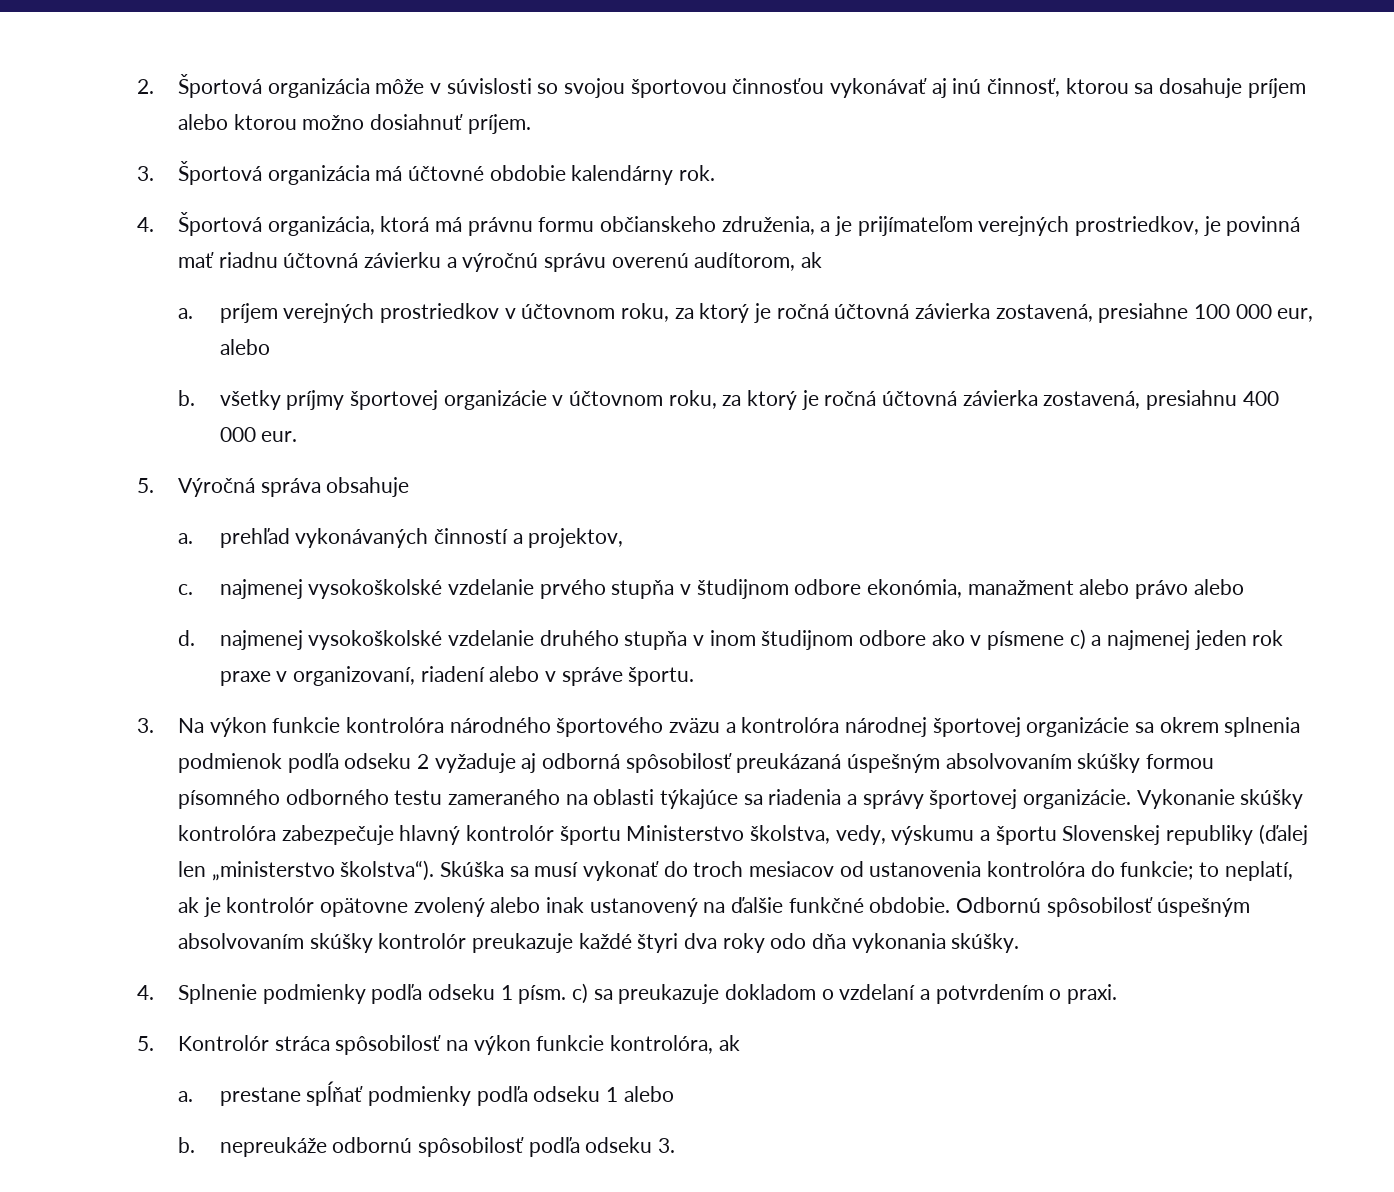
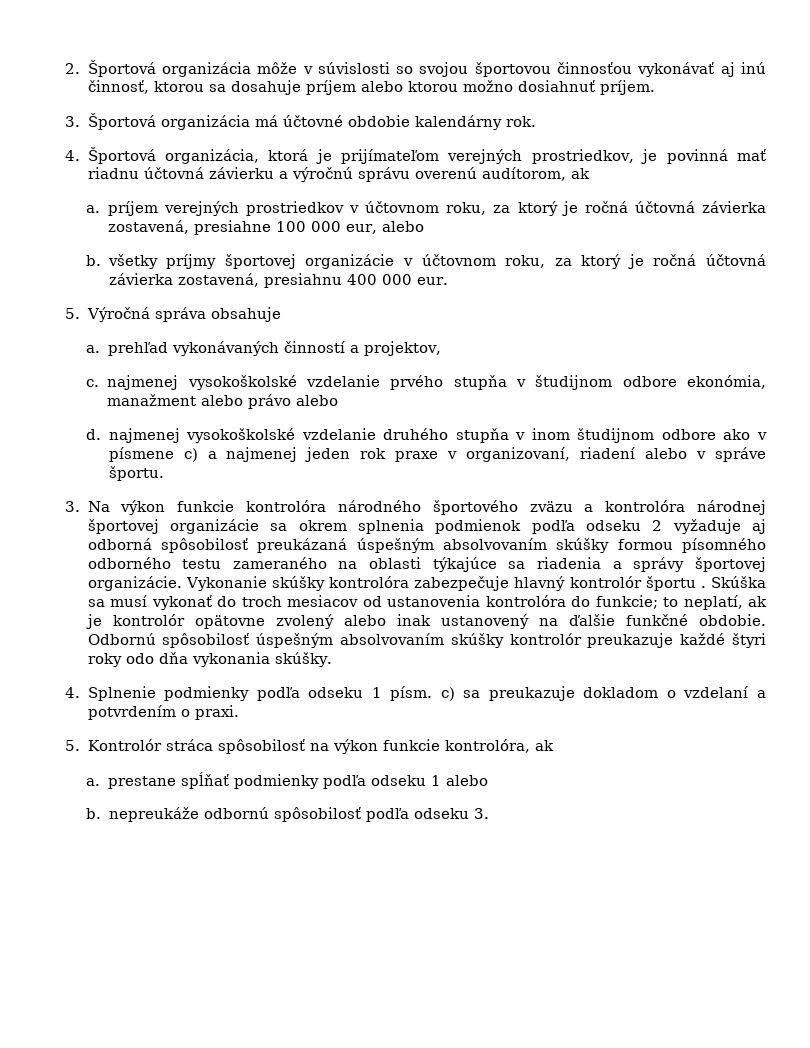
- 4. Športová organizácia, ktorá má právnu formu občianskeho združenia, a je prijímateľom verejných prostriedkov, je povinná mať riadnu účtovná závierku a výročnú správu overenú audítorom, ak
+ 4. Športová organizácia, ktorá je prijímateľom verejných prostriedkov, je povinná mať riadnu účtovná závierku a výročnú správu overenú audítorom, ak
- Vykonanie skúšky kontrolóra zabezpečuje hlavný kontrolór športu Ministerstvo školstva, vedy, výskumu a športu Slovenskej republiky (ďalej len „ministerstvo školstva“).
+ Vykonanie skúšky kontrolóra zabezpečuje hlavný kontrolór športu .
- Odbornú spôsobilosť úspešným absolvovaním skúšky kontrolór preukazuje každé štyri dva roky odo dňa vykonania skúšky.
+ Odbornú spôsobilosť úspešným absolvovaním skúšky kontrolór preukazuje každé štyri roky odo dňa vykonania skúšky.

